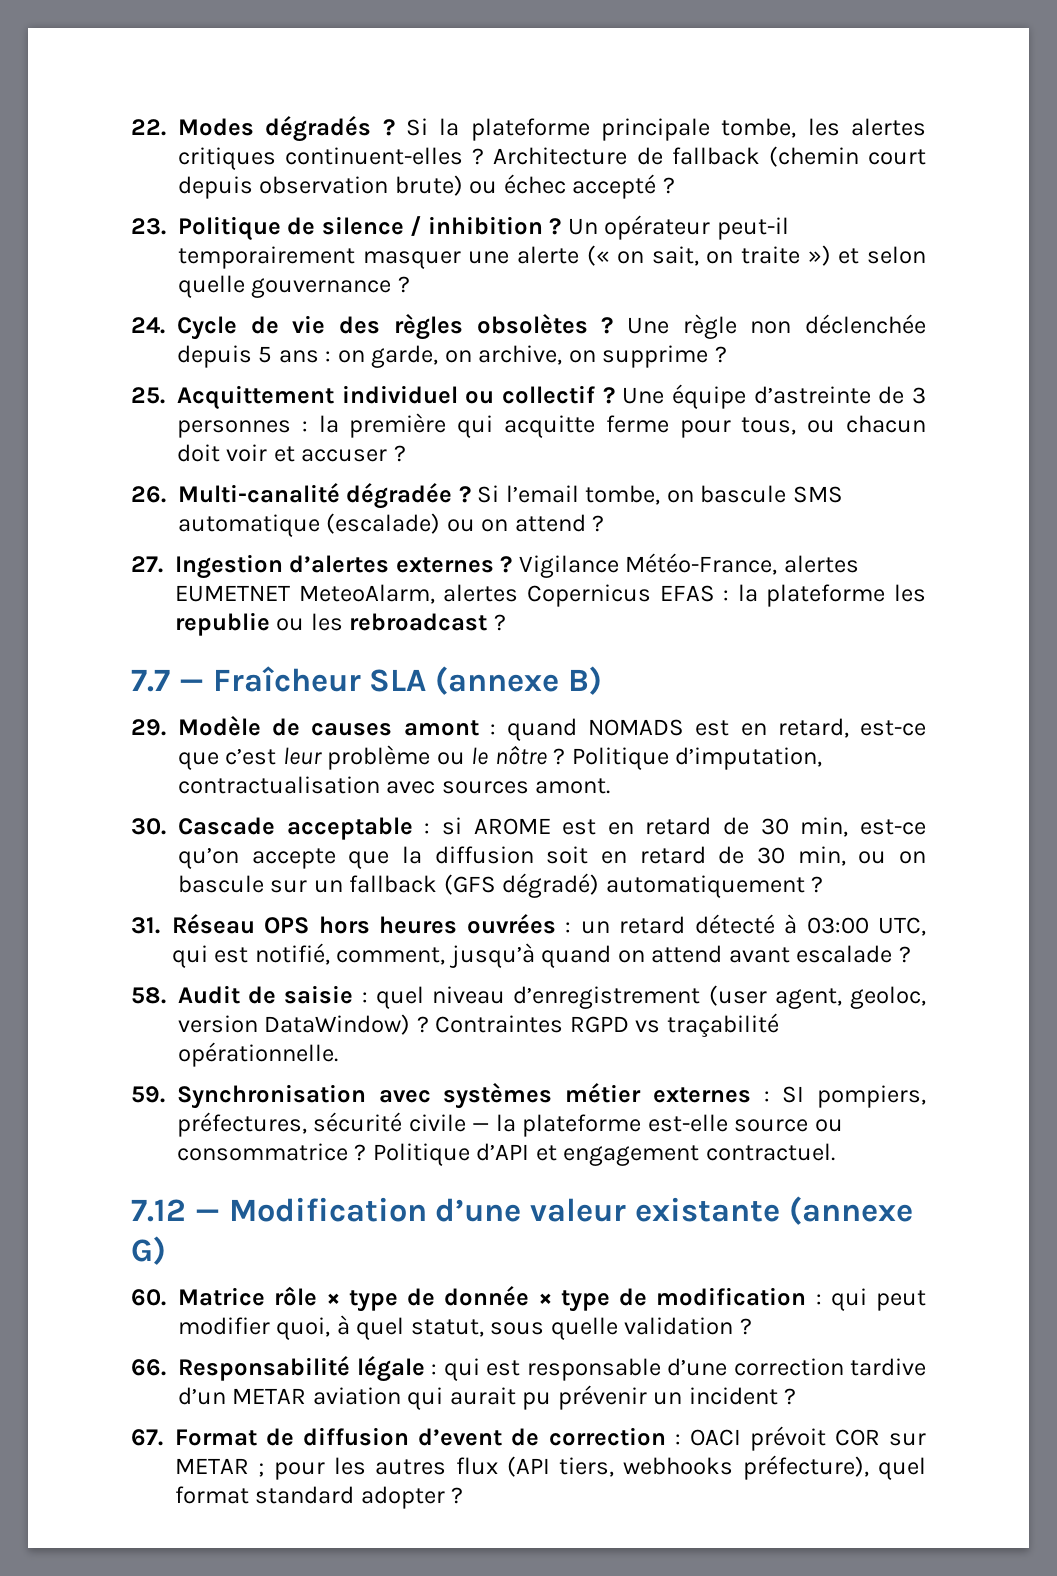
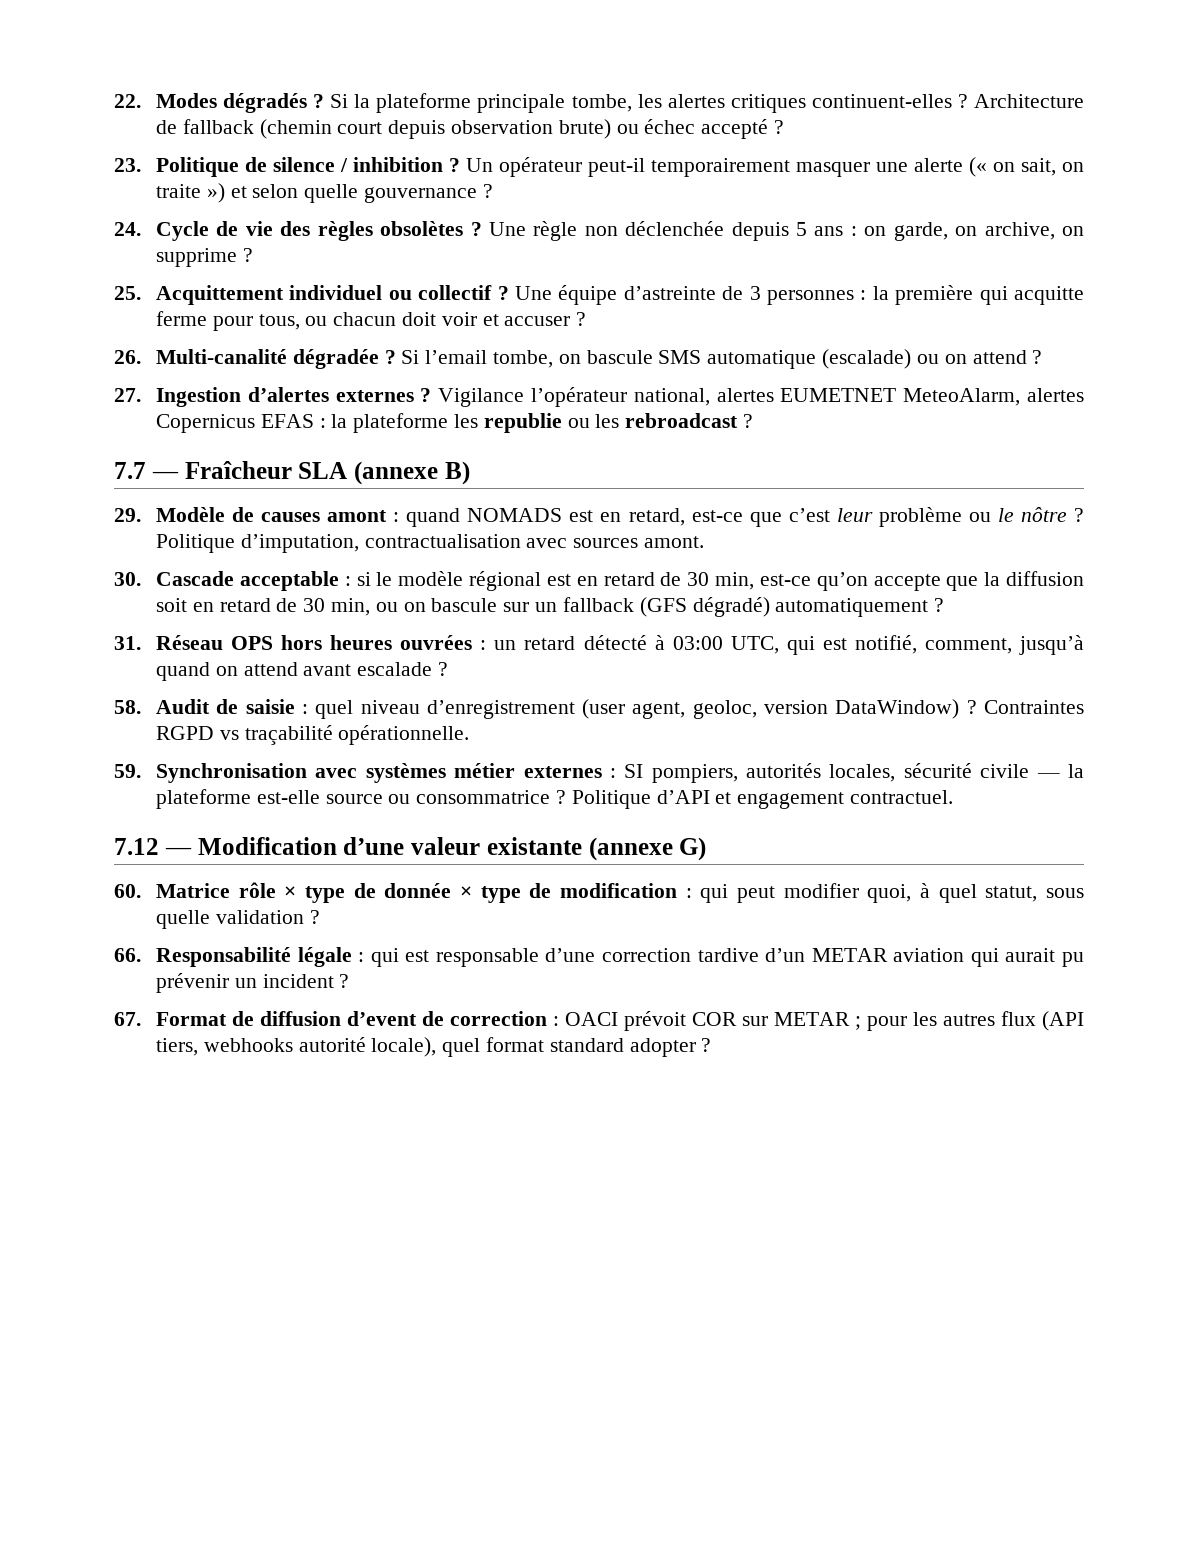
- Vigilance Météo-France, alertes EUMETNET MeteoAlarm, alertes Copernicus EFAS : la plateforme les republie ou les rebroadcast ?
+ Vigilance l’opérateur national, alertes EUMETNET MeteoAlarm, alertes Copernicus EFAS : la plateforme les republie ou les rebroadcast ?
- 30. Cascade acceptable : si AROME est en retard de 30 min, est-ce qu’on accepte que la diffusion soit en retard de 30 min, ou on bascule sur un fallback (GFS dégradé) automatiquement ?
+ 30. Cascade acceptable : si le modèle régional est en retard de 30 min, est-ce qu’on accepte que la diffusion soit en retard de 30 min, ou on bascule sur un fallback (GFS dégradé) automatiquement ?
- 59. Synchronisation avec systèmes métier externes : SI pompiers, préfectures, sécurité civile — la plateforme est-elle source ou consommatrice ?
+ 59. Synchronisation avec systèmes métier externes : SI pompiers, autorités locales, sécurité civile — la plateforme est-elle source ou consommatrice ?
- 67. Format de diffusion d’event de correction : OACI prévoit COR sur METAR ; pour les autres flux (API tiers, webhooks préfecture), quel format standard adopter ?
+ 67. Format de diffusion d’event de correction : OACI prévoit COR sur METAR ; pour les autres flux (API tiers, webhooks autorité locale), quel format standard adopter ?

